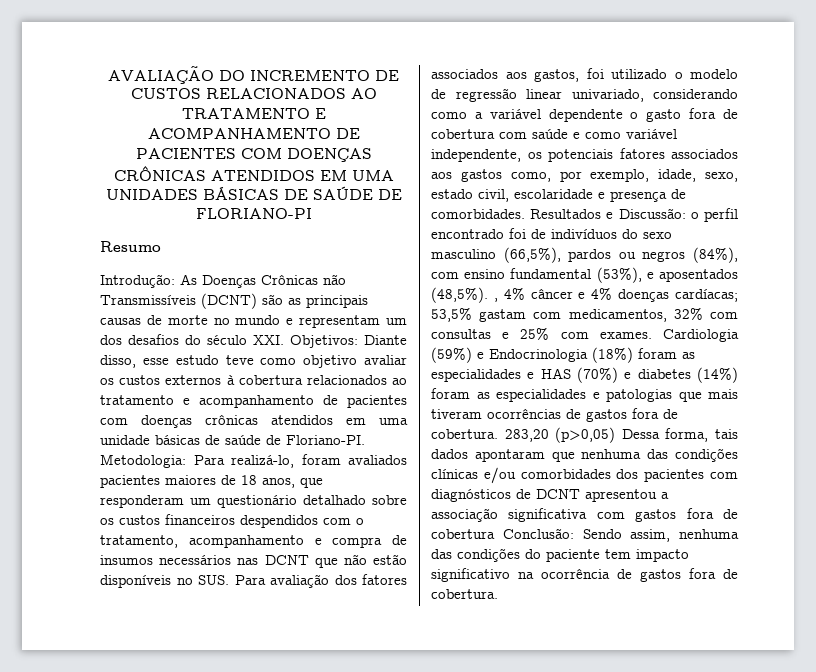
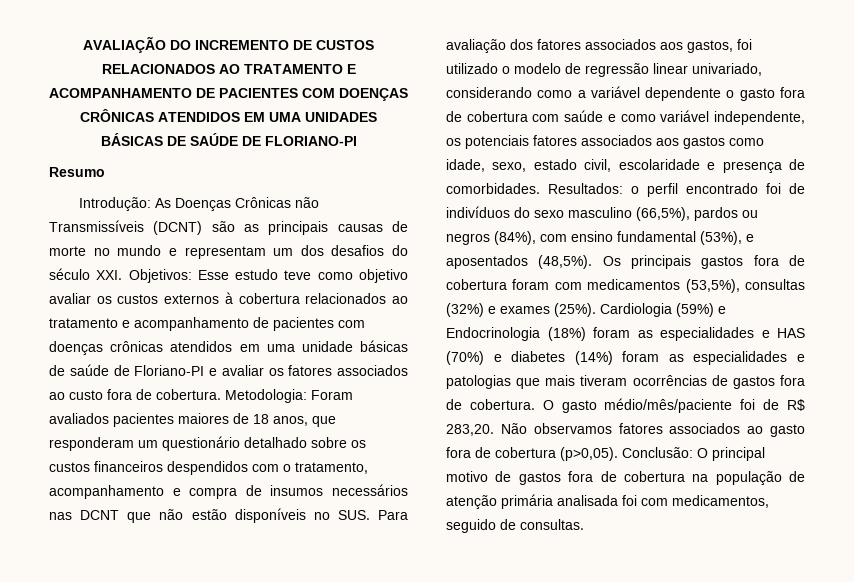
- Diante disso, esse estudo teve como objetivo avaliar os custos externos à cobertura relacionados ao tratamento e acompanhamento de pacientes com doenças crônicas atendidos em uma unidade básicas de saúde de Floriano-PI. Metodologia: Para realizá-lo, foram avaliados pacientes maiores de 18 anos, que responderam um questionário detalhado sobre os custos financeiros despendidos com o tratamento, acompanhamento e compra de insumos necessários nas DCNT que não estão disponíveis no SUS. Para avaliação dos fatores associados aos gastos, foi utilizado o modelo de regressão linear univariado, considerando como a variável dependente o gasto fora de cobertura com saúde e como variável independente, os potenciais fatores associados aos gastos como, por exemplo, idade, sexo, estado civil, escolaridade e presença de comorbidades.
+ Esse estudo teve como objetivo avaliar os custos externos à cobertura relacionados ao tratamento e acompanhamento de pacientes com doenças crônicas atendidos em uma unidade básicas de saúde de Floriano-PI e avaliar os fatores associados ao custo fora de cobertura. Metodologia: Foram avaliados pacientes maiores de 18 anos, que responderam um questionário detalhado sobre os custos financeiros despendidos com o tratamento, acompanhamento e compra de insumos necessários nas DCNT que não estão disponíveis no SUS. Para avaliação dos fatores associados aos gastos, foi utilizado o modelo de regressão linear univariado, considerando como a variável dependente o gasto fora de cobertura com saúde e como variável independente, os potenciais fatores associados aos gastos como idade, sexo, estado civil, escolaridade e presença de comorbidades.
- Resultados e Discussão: o perfil encontrado foi de indivíduos do sexo masculino (66,5%), pardos ou negros (84%), com ensino fundamental (53%), e aposentados (48,5%). , 4% câncer e 4% doenças cardíacas; 53,5% gastam com medicamentos, 32% com consultas e 25% com exames.
+ Resultados: o perfil encontrado foi de indivíduos do sexo masculino (66,5%), pardos ou negros (84%), com ensino fundamental (53%), e aposentados (48,5%). Os principais gastos fora de cobertura foram com medicamentos (53,5%), consultas (32%) e exames (25%).
- 283,20 (p>0,05) Dessa forma, tais dados apontaram que nenhuma das condições clínicas e/ou comorbidades dos pacientes com diagnósticos de DCNT apresentou a associação significativa com gastos fora de cobertura Conclusão: Sendo assim, nenhuma das condições do paciente tem impacto significativo na ocorrência de gastos fora de cobertura.
+ O gasto médio/mês/paciente foi de R$ 283,20. Não observamos fatores associados ao gasto fora de cobertura (p>0,05). Conclusão: O principal motivo de gastos fora de cobertura na população de atenção primária analisada foi com medicamentos, seguido de consultas.

